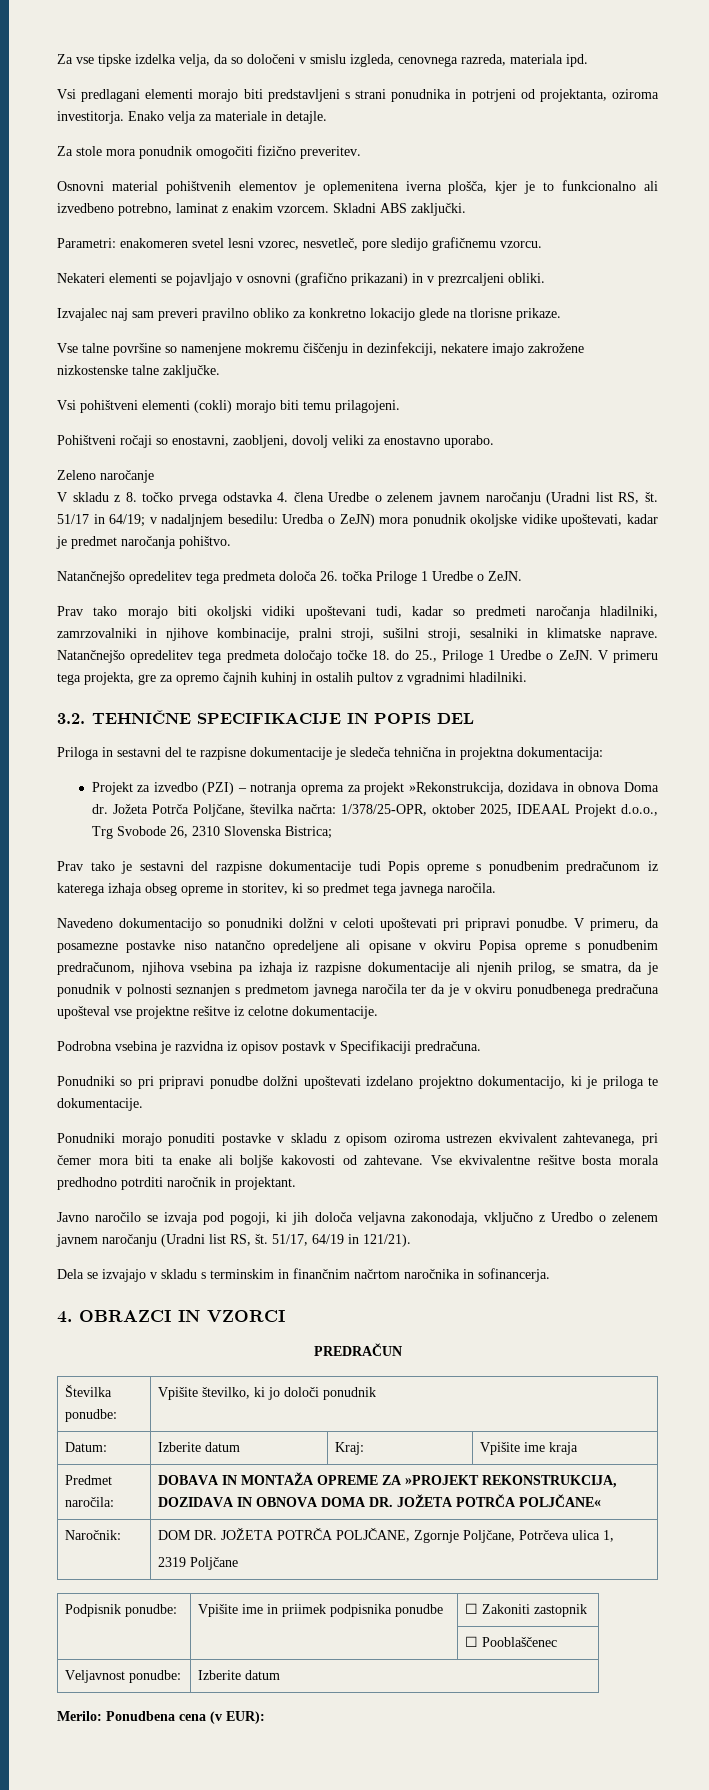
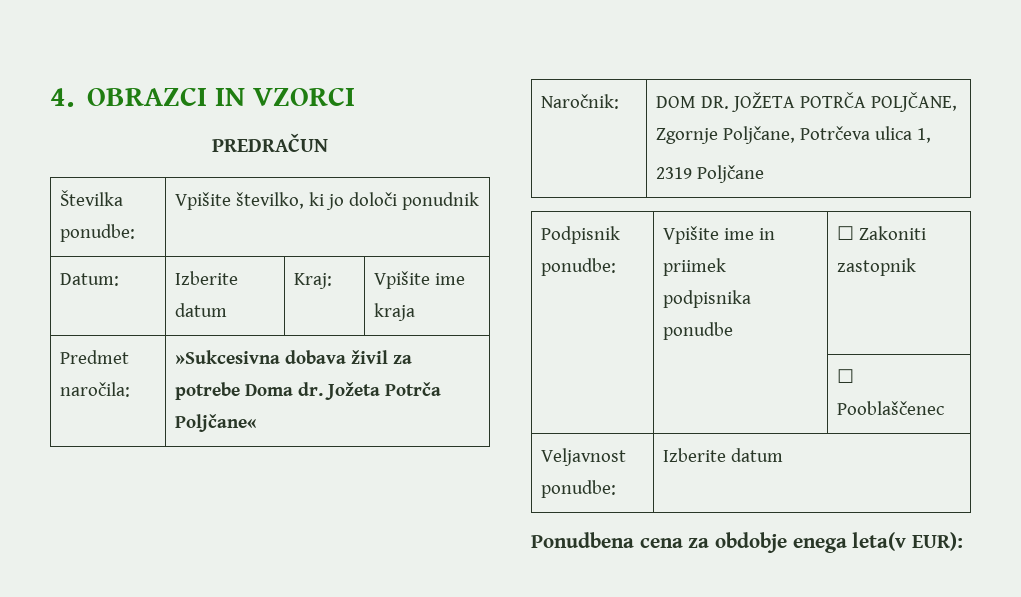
- Za vse tipske izdelka velja, da so določeni v smislu izgleda, cenovnega razreda, materiala ipd.
- Vsi predlagani elementi morajo biti predstavljeni s strani ponudnika in potrjeni od projektanta, oziroma investitorja. Enako velja za materiale in detajle.
- Za stole mora ponudnik omogočiti fizično preveritev.
- Osnovni material pohištvenih elementov je oplemenitena iverna plošča, kjer je to funkcionalno ali izvedbeno potrebno, laminat z enakim vzorcem. Skladni ABS zaključki.
- Parametri: enakomeren svetel lesni vzorec, nesvetleč, pore sledijo grafičnemu vzorcu.
- Nekateri elementi se pojavljajo v osnovni (grafično prikazani) in v prezrcaljeni obliki.
- Izvajalec naj sam preveri pravilno obliko za konkretno lokacijo glede na tlorisne prikaze.
- Vse talne površine so namenjene mokremu čiščenju in dezinfekciji, nekatere imajo zakrožene nizkostenske talne zaključke.
- Vsi pohištveni elementi (cokli) morajo biti temu prilagojeni.
- Pohištveni ročaji so enostavni, zaobljeni, dovolj veliki za enostavno uporabo.
- Zeleno naročanje
- V skladu z 8. točko prvega odstavka 4. člena Uredbe o zelenem javnem naročanju (Uradni list RS, št. 51/17 in 64/19; v nadaljnjem besedilu: Uredba o ZeJN) mora ponudnik okoljske vidike upoštevati, kadar je predmet naročanja pohištvo.
- Natančnejšo opredelitev tega predmeta določa 26. točka Priloge 1 Uredbe o ZeJN.
- Prav tako morajo biti okoljski vidiki upoštevani tudi, kadar so predmeti naročanja hladilniki, zamrzovalniki in njihove kombinacije, pralni stroji, sušilni stroji, sesalniki in klimatske naprave. Natančnejšo opredelitev tega predmeta določajo točke 18. do 25., Priloge 1 Uredbe o ZeJN. V primeru tega projekta, gre za opremo čajnih kuhinj in ostalih pultov z vgradnimi hladilniki.
- 3.2. TEHNIČNE SPECIFIKACIJE IN POPIS DEL
- Priloga in sestavni del te razpisne dokumentacije je sledeča tehnična in projektna dokumentacija:
- Projekt za izvedbo (PZI) – notranja oprema za projekt »Rekonstrukcija, dozidava in obnova Doma dr. Jožeta Potrča Poljčane, številka načrta: 1/378/25-OPR, oktober 2025, IDEAAL Projekt d.o.o., Trg Svobode 26, 2310 Slovenska Bistrica;
- Prav tako je sestavni del razpisne dokumentacije tudi Popis opreme s ponudbenim predračunom iz katerega izhaja obseg opreme in storitev, ki so predmet tega javnega naročila.
- Navedeno dokumentacijo so ponudniki dolžni v celoti upoštevati pri pripravi ponudbe. V primeru, da posamezne postavke niso natančno opredeljene ali opisane v okviru Popisa opreme s ponudbenim predračunom, njihova vsebina pa izhaja iz razpisne dokumentacije ali njenih prilog, se smatra, da je ponudnik v polnosti seznanjen s predmetom javnega naročila ter da je v okviru ponudbenega predračuna upošteval vse projektne rešitve iz celotne dokumentacije.
- Podrobna vsebina je razvidna iz opisov postavk v Specifikaciji predračuna.
- Ponudniki so pri pripravi ponudbe dolžni upoštevati izdelano projektno dokumentacijo, ki je priloga te dokumentacije.
- Ponudniki morajo ponuditi postavke v skladu z opisom oziroma ustrezen ekvivalent zahtevanega, pri čemer mora biti ta enake ali boljše kakovosti od zahtevane. Vse ekvivalentne rešitve bosta morala predhodno potrditi naročnik in projektant.
- Javno naročilo se izvaja pod pogoji, ki jih določa veljavna zakonodaja, vključno z Uredbo o zelenem javnem naročanju (Uradni list RS, št. 51/17, 64/19 in 121/21).
- Dela se izvajajo v skladu s terminskim in finančnim načrtom naročnika in sofinancerja.
- Predmet naročila: | DOBAVA IN MONTAŽA OPREME ZA »PROJEKT REKONSTRUKCIJA, DOZIDAVA IN OBNOVA DOMA DR. JOŽETA POTRČA POLJČANE«
+ Predmet naročila: | »Sukcesivna dobava živil za potrebe Doma dr. Jožeta Potrča Poljčane«
- Merilo: Ponudbena cena (v EUR):
+ Ponudbena cena za obdobje enega leta(v EUR):

